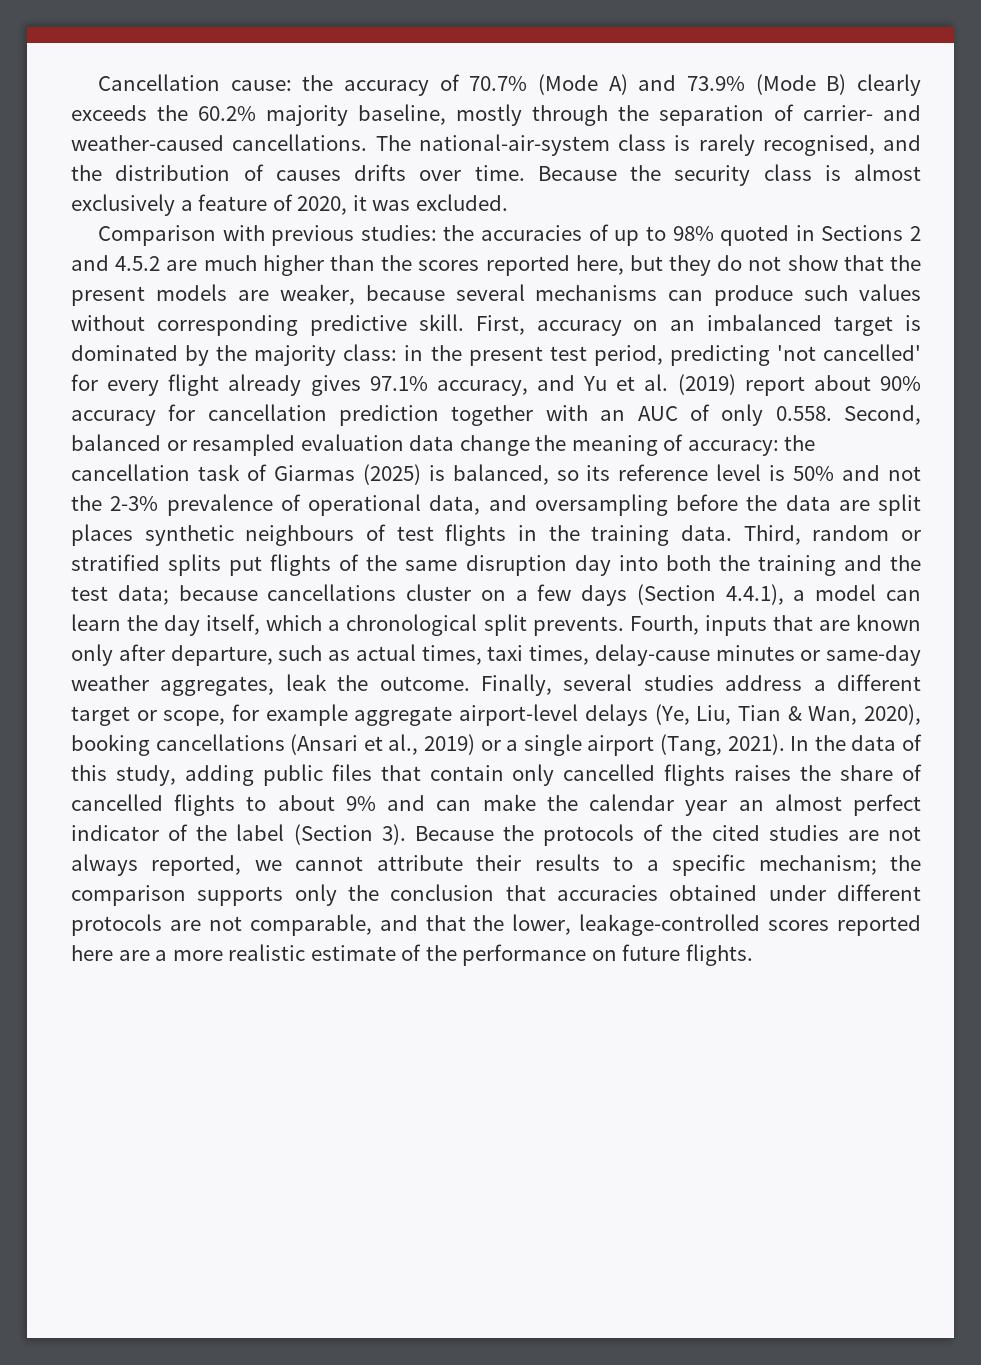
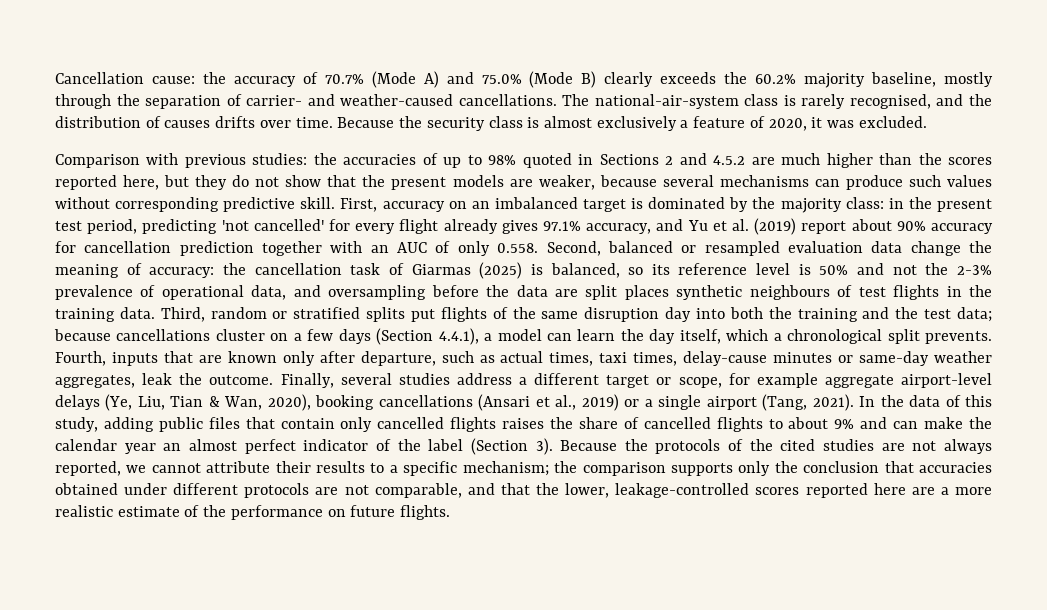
- Cancellation cause: the accuracy of 70.7% (Mode A) and 73.9% (Mode B) clearly exceeds the 60.2% majority baseline, mostly through the separation of carrier- and weather-caused cancellations.
+ Cancellation cause: the accuracy of 70.7% (Mode A) and 75.0% (Mode B) clearly exceeds the 60.2% majority baseline, mostly through the separation of carrier- and weather-caused cancellations.

